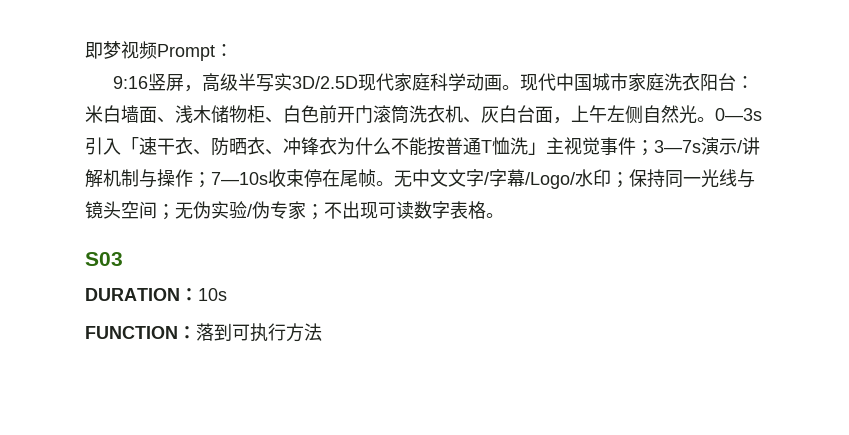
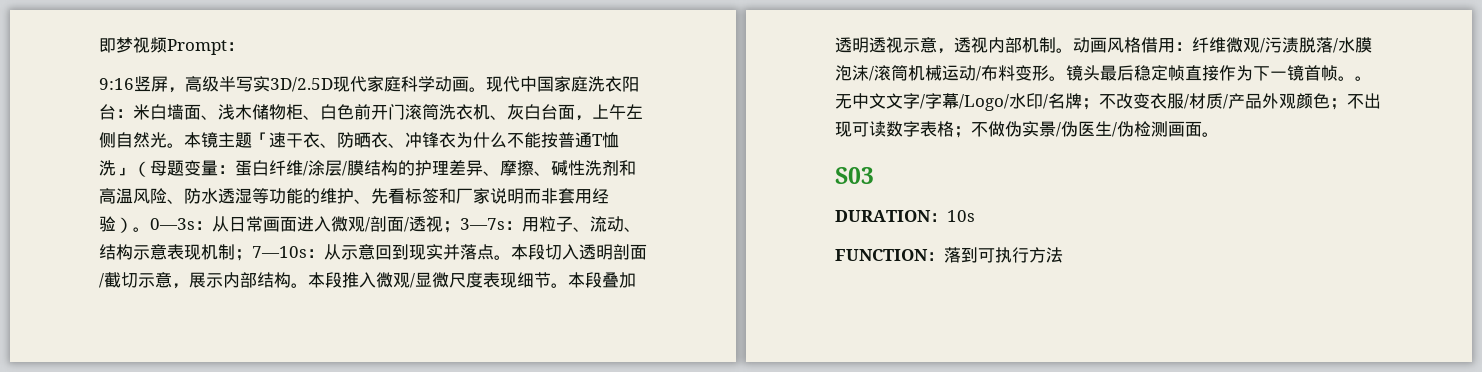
- 现代中国城市家庭洗衣阳台：米白墙面、浅木储物柜、白色前开门滚筒洗衣机、灰白台面，上午左侧自然光。
+ 现代中国家庭洗衣阳台：米白墙面、浅木储物柜、白色前开门滚筒洗衣机、灰白台面，上午左侧自然光。
- 0—3s引入「速干衣、防晒衣、冲锋衣为什么不能按普通T恤洗」主视觉事件；3—7s演示/讲解机制与操作；7—10s收束停在尾帧。
+ 本镜主题「速干衣、防晒衣、冲锋衣为什么不能按普通T恤洗」（母题变量：蛋白纤维/涂层/膜结构的护理差异、摩擦、碱性洗剂和高温风险、防水透湿等功能的维护、先看标签和厂家说明而非套用经验）。0—3s：从日常画面进入微观/剖面/透视；3—7s：用粒子、流动、结构示意表现机制；7—10s：从示意回到现实并落点。本段切入透明剖面/截切示意，展示内部结构。本段推入微观/显微尺度表现细节。本段叠加透明透视示意，透视内部机制。动画风格借用：纤维微观/污渍脱落/水膜泡沫/滚筒机械运动/布料变形。镜头最后稳定帧直接作为下一镜首帧。。
- 无中文文字/字幕/Logo/水印；保持同一光线与镜头空间；无伪实验/伪专家；不出现可读数字表格。
+ 无中文文字/字幕/Logo/水印/名牌；不改变衣服/材质/产品外观颜色；不出现可读数字表格；不做伪实景/伪医生/伪检测画面。

